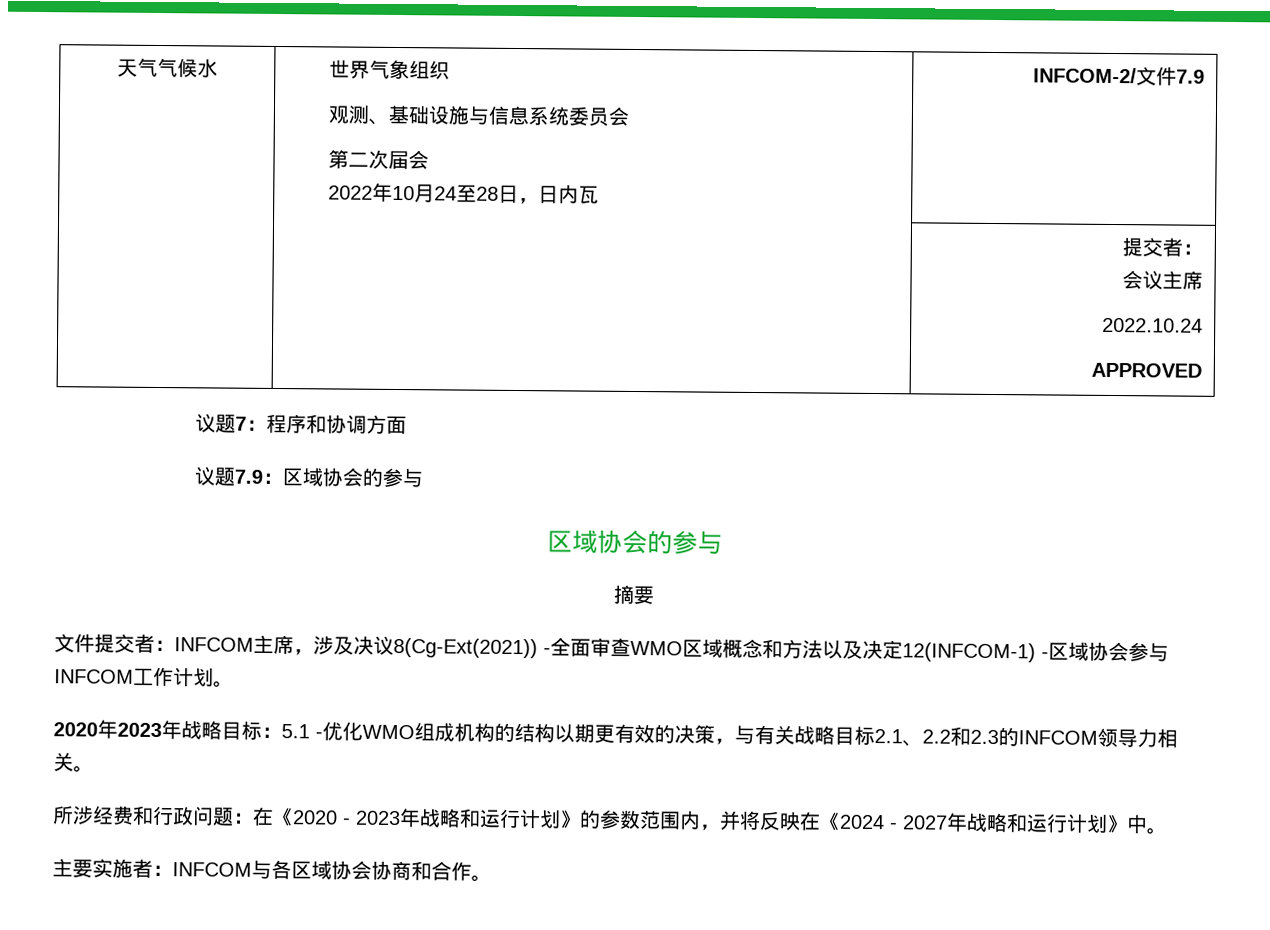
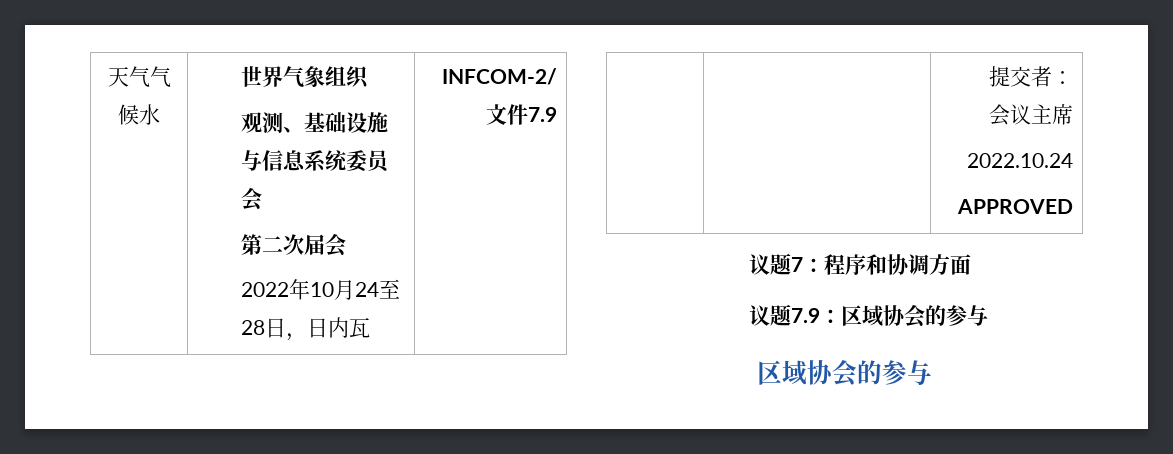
- 摘要
- 文件提交者：INFCOM主席，涉及决议8(Cg-Ext(2021)) -全面审查WMO区域概念和方法以及决定12(INFCOM-1) -区域协会参与INFCOM工作计划。
- 2020年2023年战略目标：5.1 -优化WMO组成机构的结构以期更有效的决策，与有关战略目标2.1、2.2和2.3的INFCOM领导力相关。
- 所涉经费和行政问题：在《2020 - 2023年战略和运行计划》的参数范围内，并将反映在《2024 - 2027年战略和运行计划》中。
- 主要实施者：INFCOM与各区域协会协商和合作。

